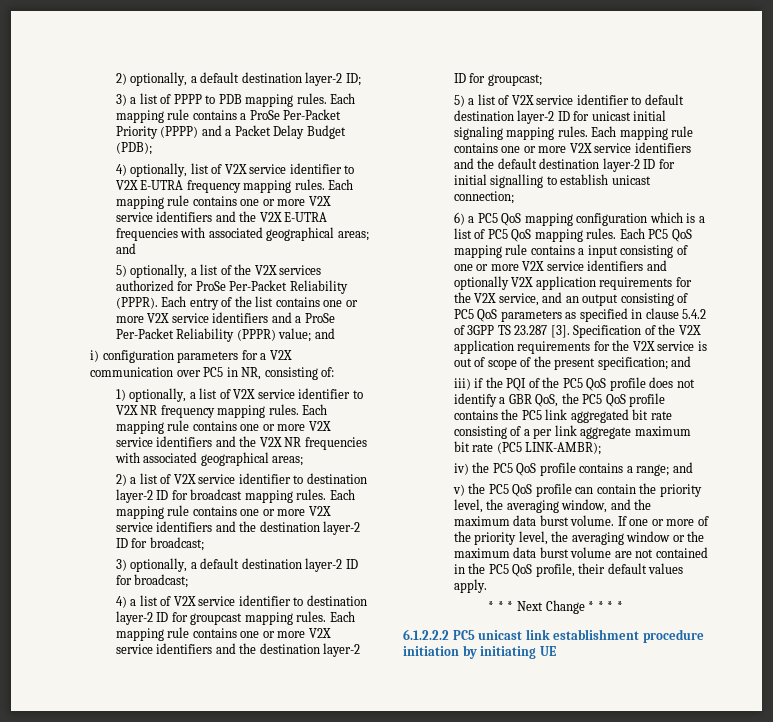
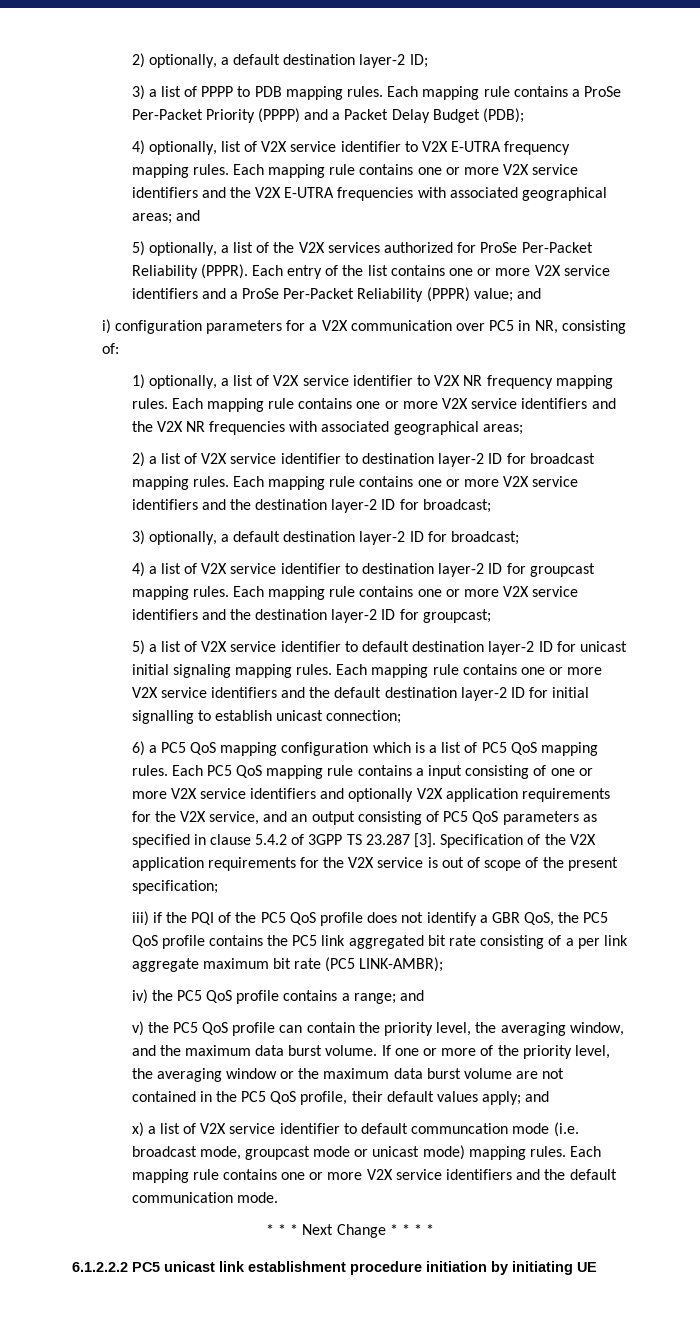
- Specification of the V2X application requirements for the V2X service is out of scope of the present specification; and
+ Specification of the V2X application requirements for the V2X service is out of scope of the present specification;
- If one or more of the priority level, the averaging window or the maximum data burst volume are not contained in the PC5 QoS profile, their default values apply.
+ If one or more of the priority level, the averaging window or the maximum data burst volume are not contained in the PC5 QoS profile, their default values apply; and
+ x) a list of V2X service identifier to default communcation mode (i.e. broadcast mode, groupcast mode or unicast mode) mapping rules. Each mapping rule contains one or more V2X service identifiers and the default communication mode.

